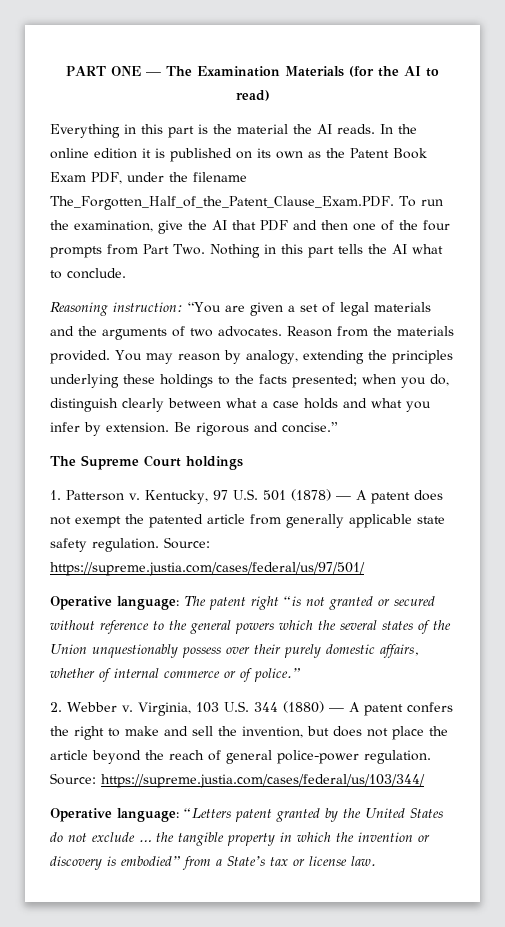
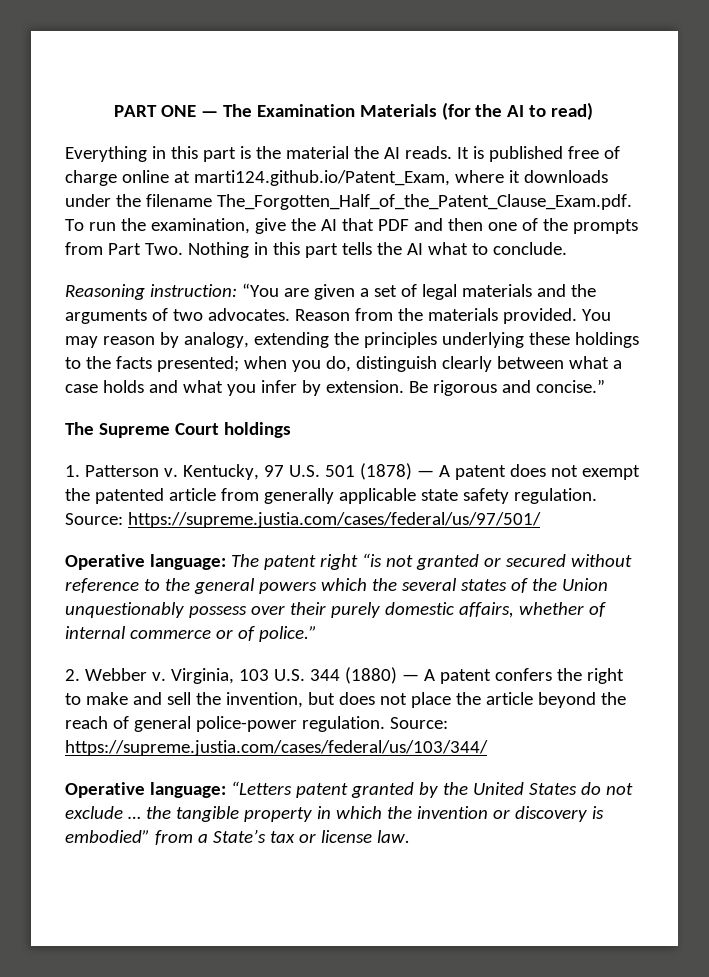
- In the online edition it is published on its own as the Patent Book Exam PDF, under the filename The_Forgotten_Half_of_the_Patent_Clause_Exam.PDF. To run the examination, give the AI that PDF and then one of the four prompts from Part Two. Nothing in this part tells the AI what to conclude.
+ It is published free of charge online at marti124.github.io/Patent_Exam, where it downloads under the filename The_Forgotten_Half_of_the_Patent_Clause_Exam.pdf. To run the examination, give the AI that PDF and then one of the prompts from Part Two. Nothing in this part tells the AI what to conclude.

